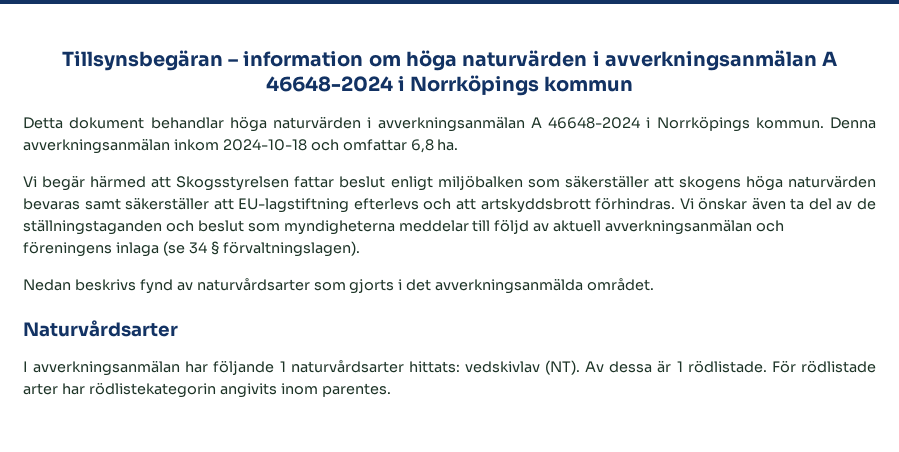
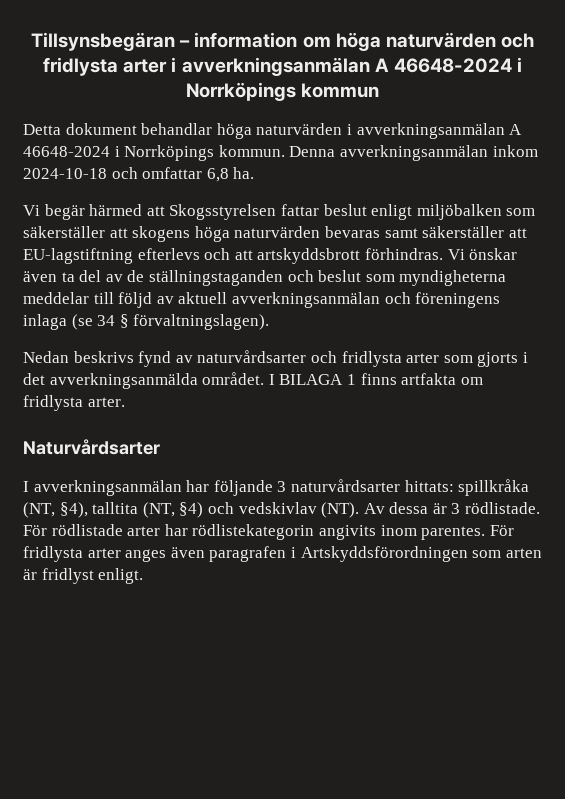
- Tillsynsbegäran – information om höga naturvärden i avverkningsanmälan A 46648-2024 i Norrköpings kommun
+ Tillsynsbegäran – information om höga naturvärden och fridlysta arter i avverkningsanmälan A 46648-2024 i Norrköpings kommun
- Nedan beskrivs fynd av naturvårdsarter som gjorts i det avverkningsanmälda området.
+ Nedan beskrivs fynd av naturvårdsarter och fridlysta arter som gjorts i det avverkningsanmälda området. I BILAGA 1 finns artfakta om fridlysta arter.
- I avverkningsanmälan har följande 1 naturvårdsarter hittats: vedskivlav (NT). Av dessa är 1 rödlistade.
+ I avverkningsanmälan har följande 3 naturvårdsarter hittats: spillkråka (NT, §4), talltita (NT, §4) och vedskivlav (NT). Av dessa är 3 rödlistade.
+ För fridlysta arter anges även paragrafen i Artskyddsförordningen som arten är fridlyst enligt.

